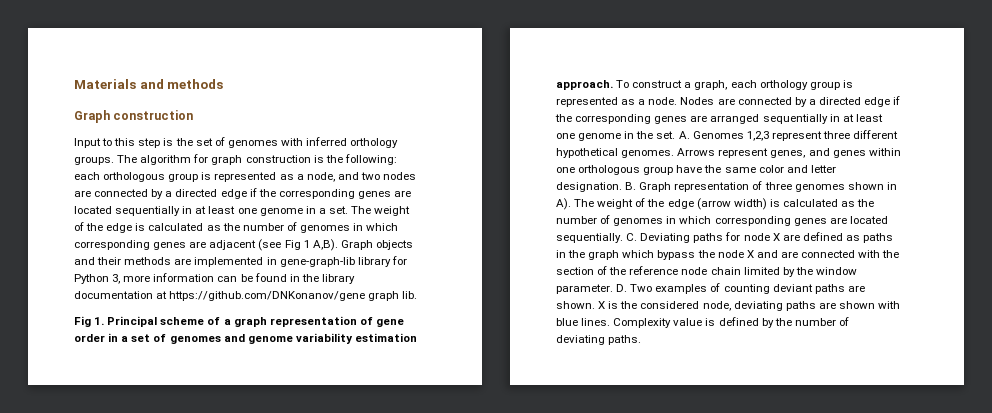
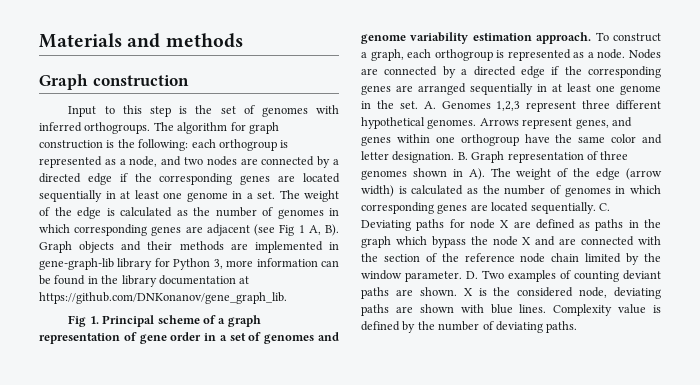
- Input to this step is the set of genomes with inferred orthology groups.
+ Input to this step is the set of genomes with inferred orthogroups.
- The algorithm for graph construction is the following: each orthologous group is represented as a node, and two nodes are connected by a directed edge if the corresponding genes are located sequentially in at least one genome in a set.
+ The algorithm for graph construction is the following: each orthogroup is represented as a node, and two nodes are connected by a directed edge if the corresponding genes are located sequentially in at least one genome in a set.
- The weight of the edge is calculated as the number of genomes in which corresponding genes are adjacent (see Fig 1 A,B). Graph objects and their methods are implemented in gene-graph-lib library for Python 3, more information can be found in the library documentation at https://github.com/DNKonanov/gene graph lib.
+ The weight of the edge is calculated as the number of genomes in which corresponding genes are adjacent (see Fig 1 A, B). Graph objects and their methods are implemented in gene-graph-lib library for Python 3, more information can be found in the library documentation at https://github.com/DNKonanov/gene_graph_lib.
- To construct a graph, each orthology group is represented as a node.
+ To construct a graph, each orthogroup is represented as a node.
- Arrows represent genes, and genes within one orthologous group have the same color and letter designation.
+ Arrows represent genes, and genes within one orthogroup have the same color and letter designation.

